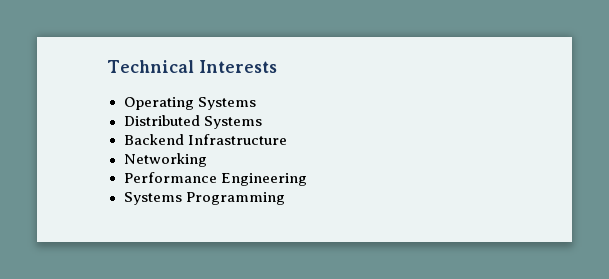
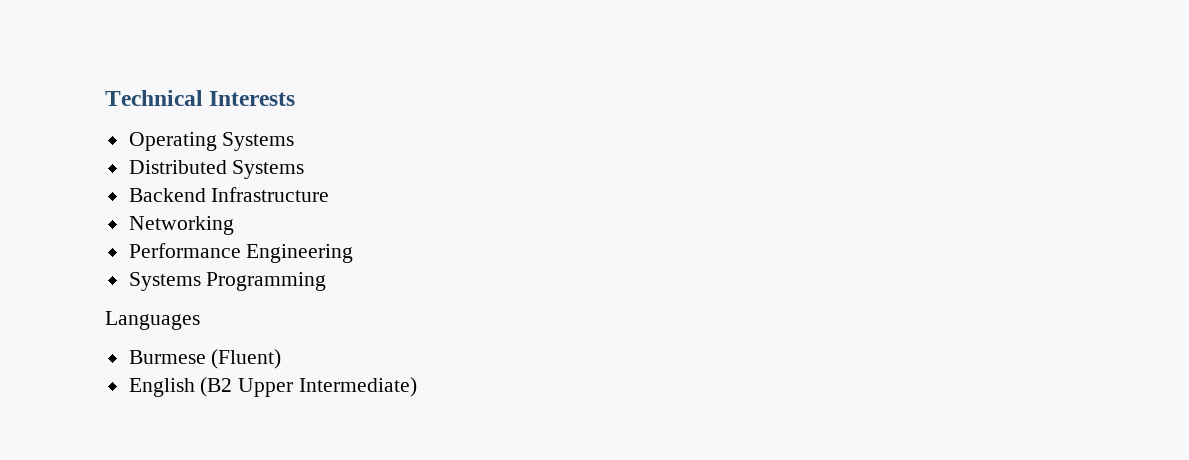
+ Languages
+ Burmese (Fluent)
+ English (B2 Upper Intermediate)

